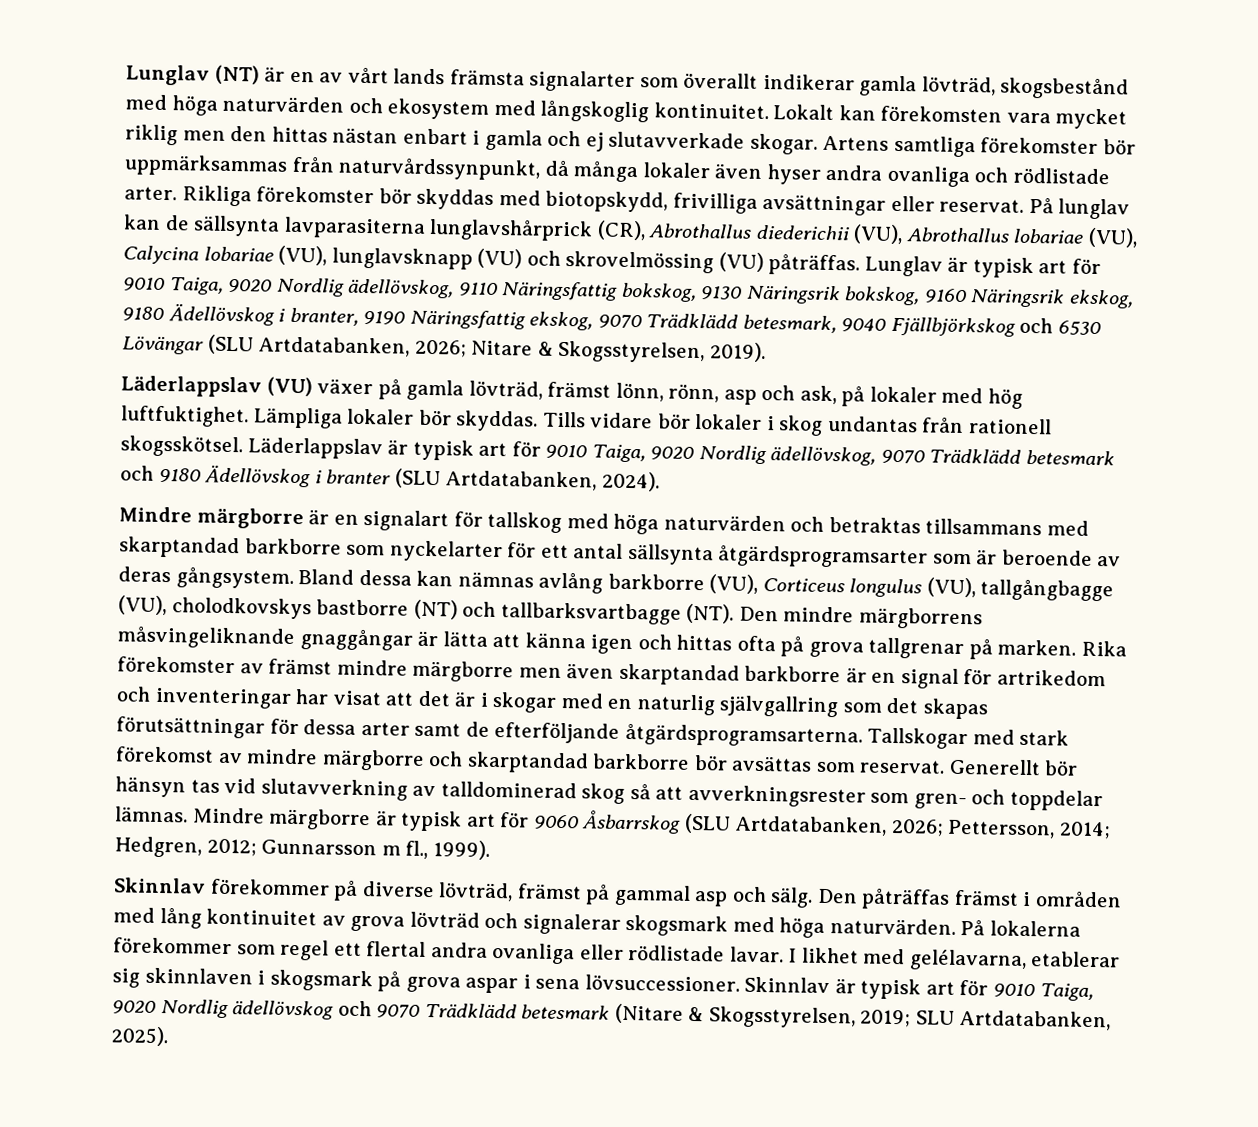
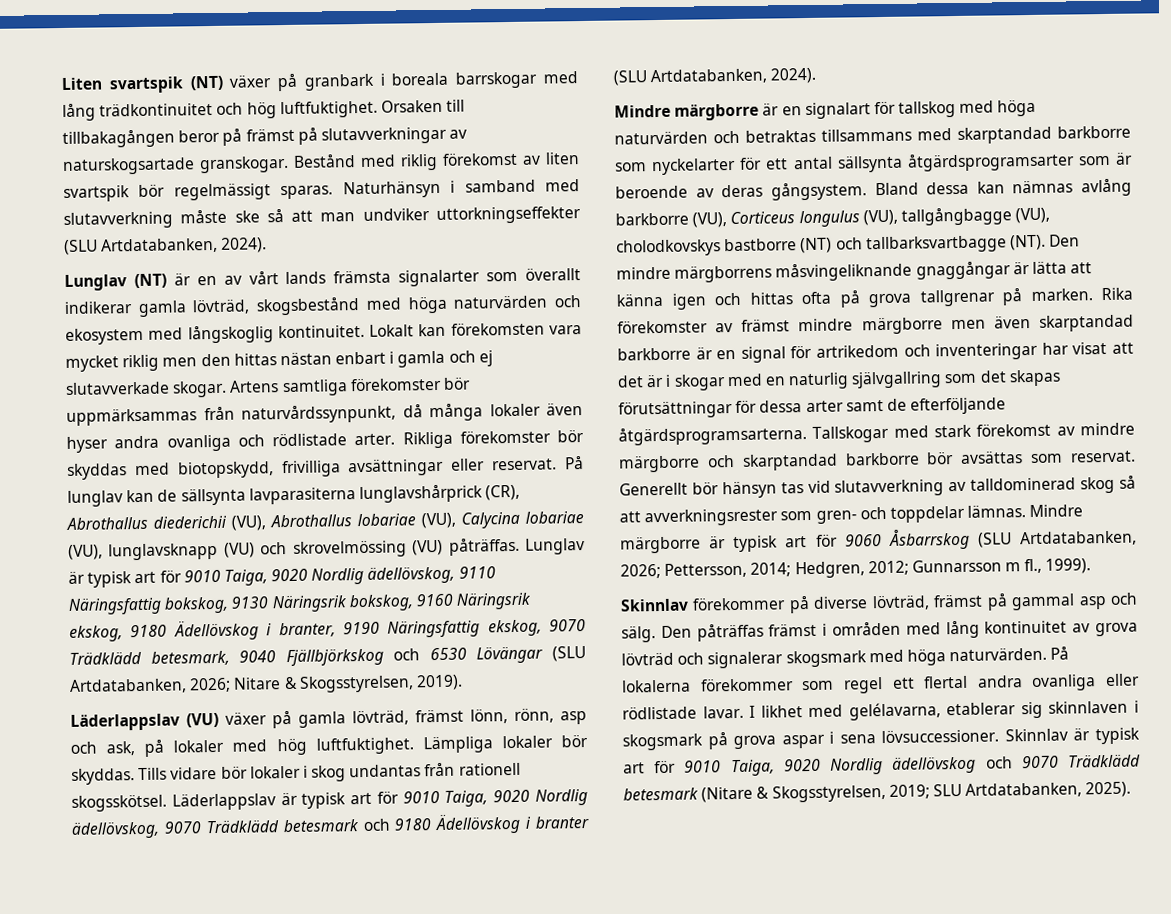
+ Liten svartspik (NT) växer på granbark i boreala barrskogar med lång trädkontinuitet och hög luftfuktighet. Orsaken till tillbakagången beror på främst på slutavverkningar av naturskogsartade granskogar. Bestånd med riklig förekomst av liten svartspik bör regelmässigt sparas. Naturhänsyn i samband med slutavverkning måste ske så att man undviker uttorkningseffekter (SLU Artdatabanken, 2024).

